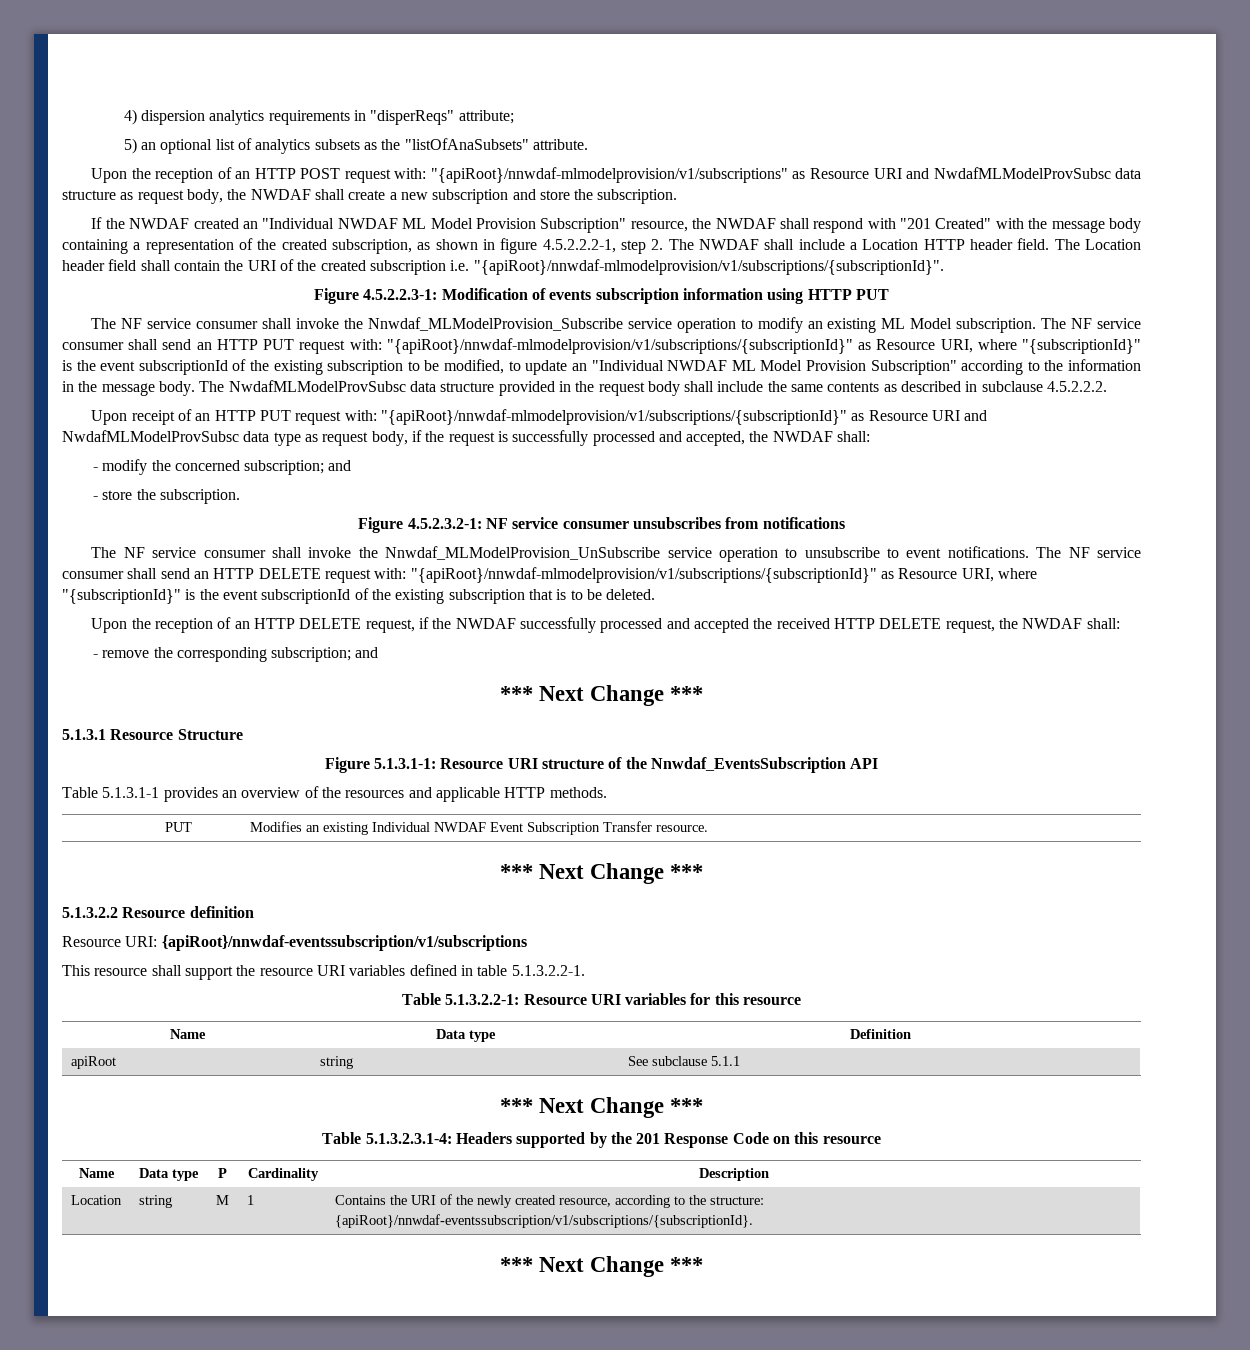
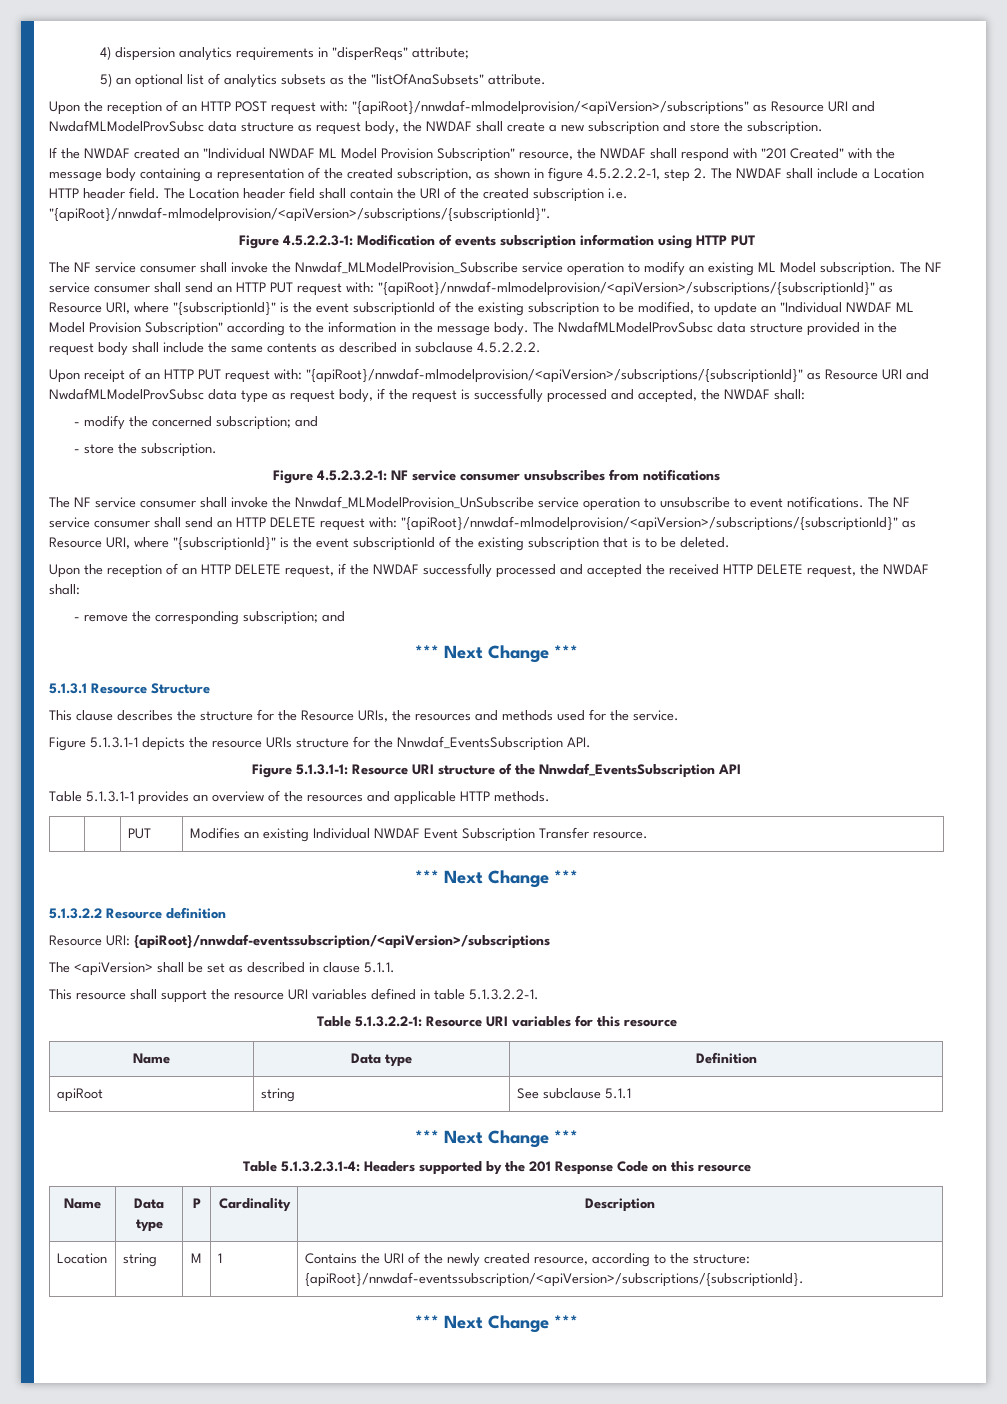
- Upon the reception of an HTTP POST request with: "{apiRoot}/nnwdaf-mlmodelprovision/v1/subscriptions" as Resource URI and NwdafMLModelProvSubsc data structure as request body, the NWDAF shall create a new subscription and store the subscription.
+ Upon the reception of an HTTP POST request with: "{apiRoot}/nnwdaf-mlmodelprovision/<apiVersion>/subscriptions" as Resource URI and NwdafMLModelProvSubsc data structure as request body, the NWDAF shall create a new subscription and store the subscription.
- The Location header field shall contain the URI of the created subscription i.e. "{apiRoot}/nnwdaf-mlmodelprovision/v1/subscriptions/{subscriptionId}".
+ The Location header field shall contain the URI of the created subscription i.e. "{apiRoot}/nnwdaf-mlmodelprovision/<apiVersion>/subscriptions/{subscriptionId}".
- The NF service consumer shall send an HTTP PUT request with: "{apiRoot}/nnwdaf-mlmodelprovision/v1/subscriptions/{subscriptionId}" as Resource URI, where "{subscriptionId}" is the event subscriptionId of the existing subscription to be modified, to update an "Individual NWDAF ML Model Provision Subscription" according to the information in the message body.
+ The NF service consumer shall send an HTTP PUT request with: "{apiRoot}/nnwdaf-mlmodelprovision/<apiVersion>/subscriptions/{subscriptionId}" as Resource URI, where "{subscriptionId}" is the event subscriptionId of the existing subscription to be modified, to update an "Individual NWDAF ML Model Provision Subscription" according to the information in the message body.
- Upon receipt of an HTTP PUT request with: "{apiRoot}/nnwdaf-mlmodelprovision/v1/subscriptions/{subscriptionId}" as Resource URI and NwdafMLModelProvSubsc data type as request body, if the request is successfully processed and accepted, the NWDAF shall:
+ Upon receipt of an HTTP PUT request with: "{apiRoot}/nnwdaf-mlmodelprovision/<apiVersion>/subscriptions/{subscriptionId}" as Resource URI and NwdafMLModelProvSubsc data type as request body, if the request is successfully processed and accepted, the NWDAF shall:
- The NF service consumer shall send an HTTP DELETE request with: "{apiRoot}/nnwdaf-mlmodelprovision/v1/subscriptions/{subscriptionId}" as Resource URI, where "{subscriptionId}" is the event subscriptionId of the existing subscription that is to be deleted.
+ The NF service consumer shall send an HTTP DELETE request with: "{apiRoot}/nnwdaf-mlmodelprovision/<apiVersion>/subscriptions/{subscriptionId}" as Resource URI, where "{subscriptionId}" is the event subscriptionId of the existing subscription that is to be deleted.
+ This clause describes the structure for the Resource URIs, the resources and methods used for the service.
+ Figure 5.1.3.1-1 depicts the resource URIs structure for the Nnwdaf_EventsSubscription API.
- Resource URI: {apiRoot}/nnwdaf-eventssubscription/v1/subscriptions
+ Resource URI: {apiRoot}/nnwdaf-eventssubscription/<apiVersion>/subscriptions
+ The <apiVersion> shall be set as described in clause 5.1.1.
- Location | string | M | 1 | Contains the URI of the newly created resource, according to the structure: {apiRoot}/nnwdaf-eventssubscription/v1/subscriptions/{subscriptionId}.
+ Location | string | M | 1 | Contains the URI of the newly created resource, according to the structure: {apiRoot}/nnwdaf-eventssubscription/<apiVersion>/subscriptions/{subscriptionId}.

